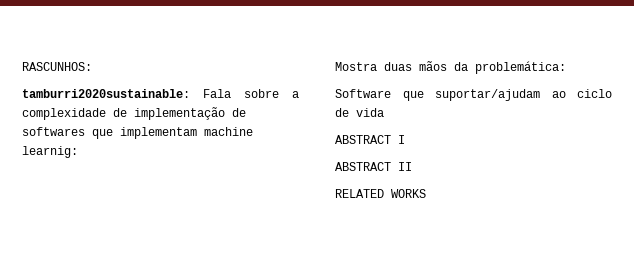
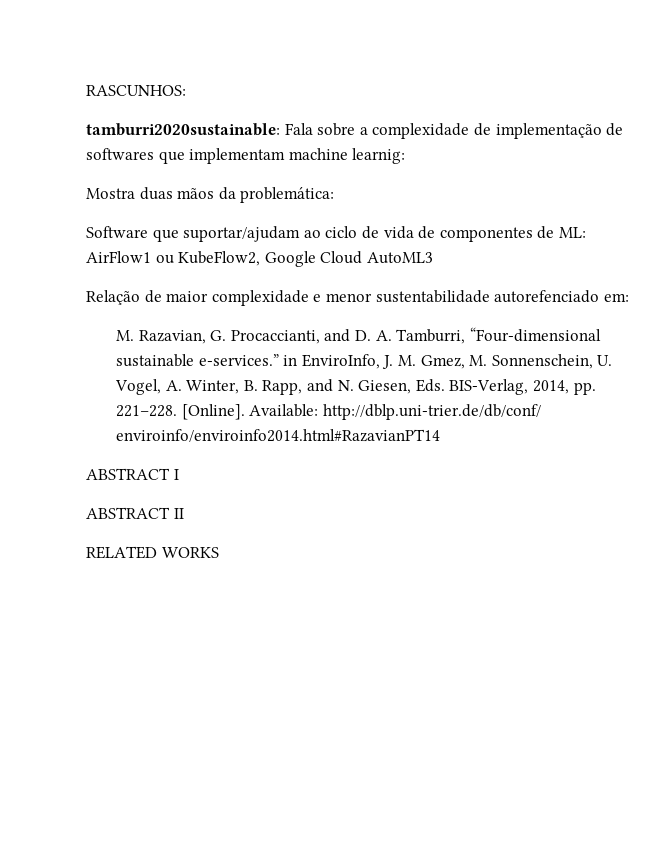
- Software que suportar/ajudam ao ciclo de vida
+ Software que suportar/ajudam ao ciclo de vida de componentes de ML: AirFlow1 ou KubeFlow2, Google Cloud AutoML3
+ Relação de maior complexidade e menor sustentabilidade autorefenciado em:
+ M. Razavian, G. Procaccianti, and D. A. Tamburri, “Four-dimensional sustainable e-services.” in EnviroInfo, J. M. Gmez, M. Sonnenschein, U. Vogel, A. Winter, B. Rapp, and N. Giesen, Eds. BIS-Verlag, 2014, pp. 221–228. [Online]. Available: http://dblp.uni-trier.de/db/conf/ enviroinfo/enviroinfo2014.html#RazavianPT14

